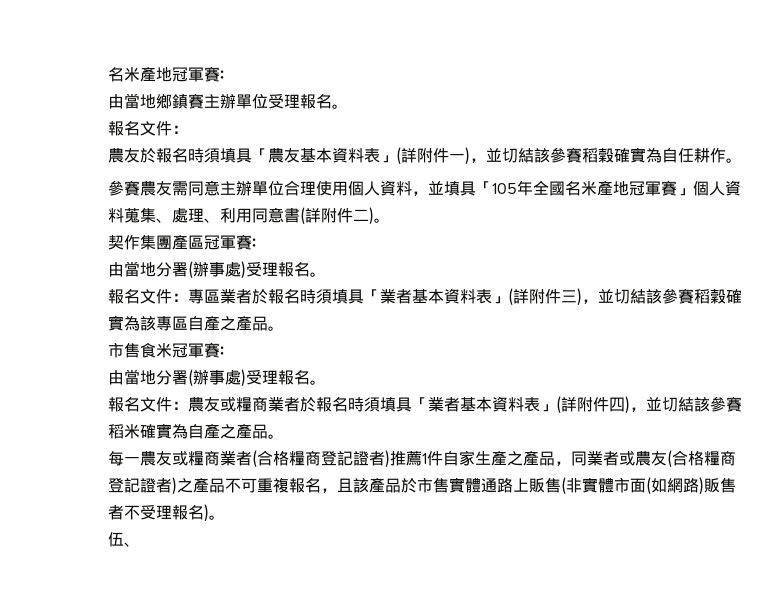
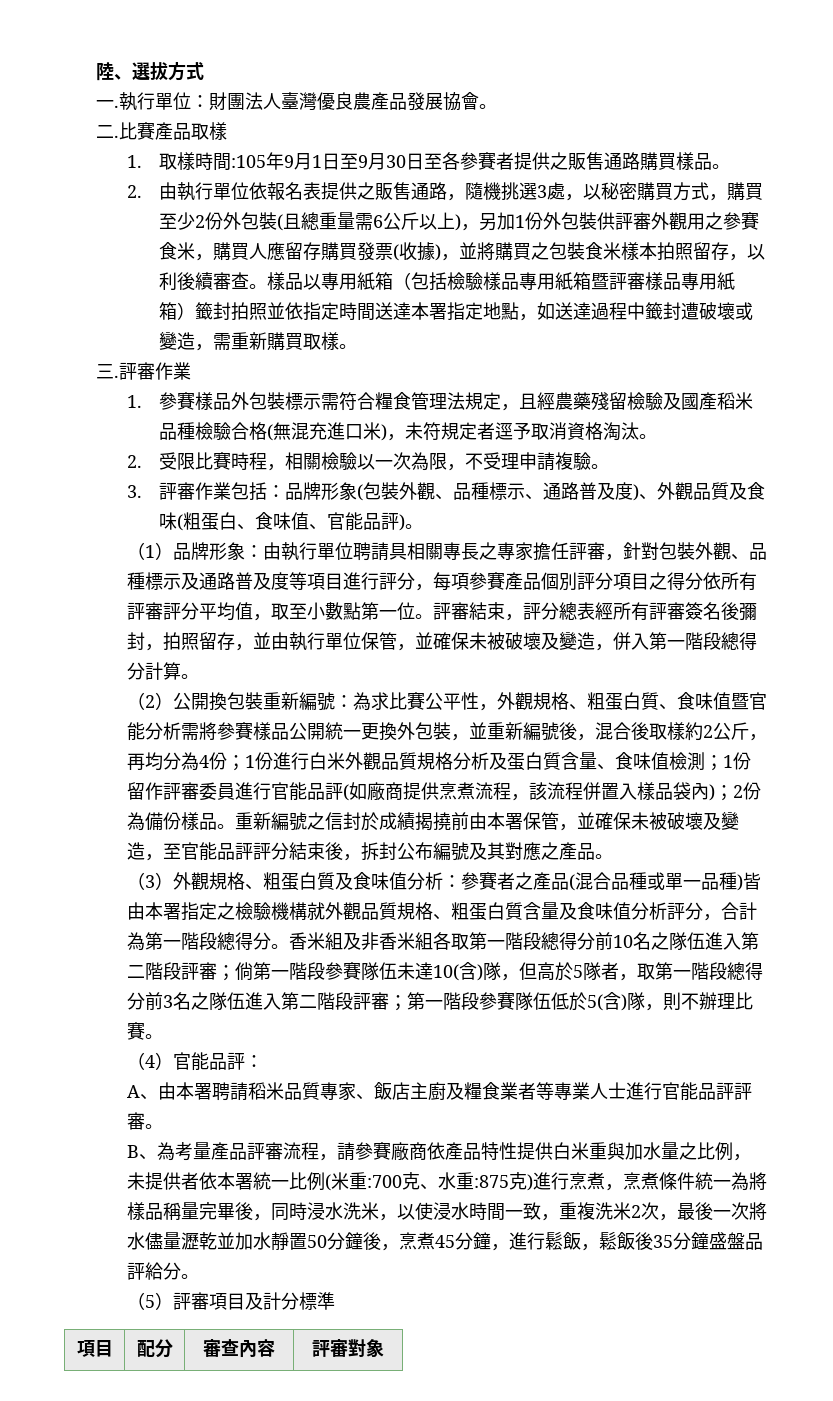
- 名米產地冠軍賽:
- 由當地鄉鎮賽主辦單位受理報名。
- 報名文件：
- 農友於報名時須填具「農友基本資料表」(詳附件一)，並切結該參賽稻穀確實為自任耕作。
- 參賽農友需同意主辦單位合理使用個人資料，並填具「105年全國名米產地冠軍賽」個人資料蒐集、處理、利用同意書(詳附件二)。
- 契作集團產區冠軍賽:
- 由當地分署(辦事處)受理報名。
- 報名文件：專區業者於報名時須填具「業者基本資料表」(詳附件三)，並切結該參賽稻穀確實為該專區自產之產品。
- 市售食米冠軍賽:
- 由當地分署(辦事處)受理報名。
- 報名文件：農友或糧商業者於報名時須填具「業者基本資料表」(詳附件四)，並切結該參賽稻米確實為自產之產品。
- 每一農友或糧商業者(合格糧商登記證者)推薦1件自家生產之產品，同業者或農友(合格糧商登記證者)之產品不可重複報名，且該產品於市售實體通路上販售(非實體市面(如網路)販售者不受理報名)。
- 伍、
+ 陸、選拔方式
+ 一.執行單位：財團法人臺灣優良農產品發展協會。
+ 二.比賽產品取樣
+ 1.取樣時間:105年9月1日至9月30日至各參賽者提供之販售通路購買樣品。
+ 2.由執行單位依報名表提供之販售通路，隨機挑選3處，以秘密購買方式，購買至少2份外包裝(且總重量需6公斤以上)，另加1份外包裝供評審外觀用之參賽食米，購買人應留存購買發票(收據)，並將購買之包裝食米樣本拍照留存，以利後續審查。樣品以專用紙箱（包括檢驗樣品專用紙箱暨評審樣品專用紙箱）籤封拍照並依指定時間送達本署指定地點，如送達過程中籤封遭破壞或變造，需重新購買取樣。
+ 三.評審作業
+ 1.參賽樣品外包裝標示需符合糧食管理法規定，且經農藥殘留檢驗及國產稻米品種檢驗合格(無混充進口米)，未符規定者逕予取消資格淘汰。
+ 2.受限比賽時程，相關檢驗以一次為限，不受理申請複驗。
+ 3.評審作業包括：品牌形象(包裝外觀、品種標示、通路普及度)、外觀品質及食味(粗蛋白、食味值、官能品評)。
+ （1）品牌形象：由執行單位聘請具相關專長之專家擔任評審，針對包裝外觀、品種標示及通路普及度等項目進行評分，每項參賽產品個別評分項目之得分依所有評審評分平均值，取至小數點第一位。評審結束，評分總表經所有評審簽名後彌封，拍照留存，並由執行單位保管，並確保未被破壞及變造，併入第一階段總得分計算。
+ （2）公開換包裝重新編號：為求比賽公平性，外觀規格、粗蛋白質、食味值暨官能分析需將參賽樣品公開統一更換外包裝，並重新編號後，混合後取樣約2公斤，再均分為4份；1份進行白米外觀品質規格分析及蛋白質含量、食味值檢測；1份留作評審委員進行官能品評(如廠商提供烹煮流程，該流程併置入樣品袋內)；2份為備份樣品。重新編號之信封於成績揭撓前由本署保管，並確保未被破壞及變造，至官能品評評分結束後，拆封公布編號及其對應之產品。
+ （3）外觀規格、粗蛋白質及食味值分析：參賽者之產品(混合品種或單一品種)皆由本署指定之檢驗機構就外觀品質規格、粗蛋白質含量及食味值分析評分，合計為第一階段總得分。香米組及非香米組各取第一階段總得分前10名之隊伍進入第二階段評審；倘第一階段參賽隊伍未達10(含)隊，但高於5隊者，取第一階段總得分前3名之隊伍進入第二階段評審；第一階段參賽隊伍低於5(含)隊，則不辦理比賽。
+ （4）官能品評：
+ A、由本署聘請稻米品質專家、飯店主廚及糧食業者等專業人士進行官能品評評審。
+ B、為考量產品評審流程，請參賽廠商依產品特性提供白米重與加水量之比例，未提供者依本署統一比例(米重:700克、水重:875克)進行烹煮，烹煮條件統一為將樣品稱量完畢後，同時浸水洗米，以使浸水時間一致，重複洗米2次，最後一次將水儘量瀝乾並加水靜置50分鐘後，烹煮45分鐘，進行鬆飯，鬆飯後35分鐘盛盤品評給分。
+ （5）評審項目及計分標準
+ 項目 | 配分 | 審查內容 | 評審對象

